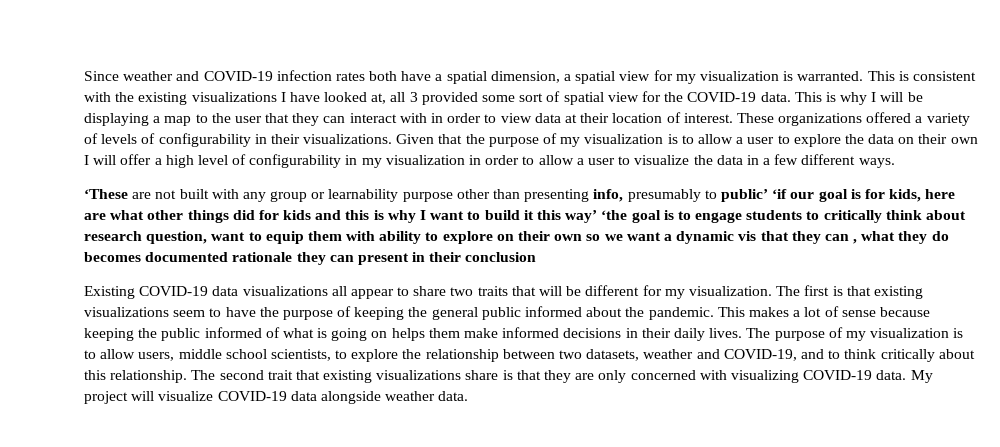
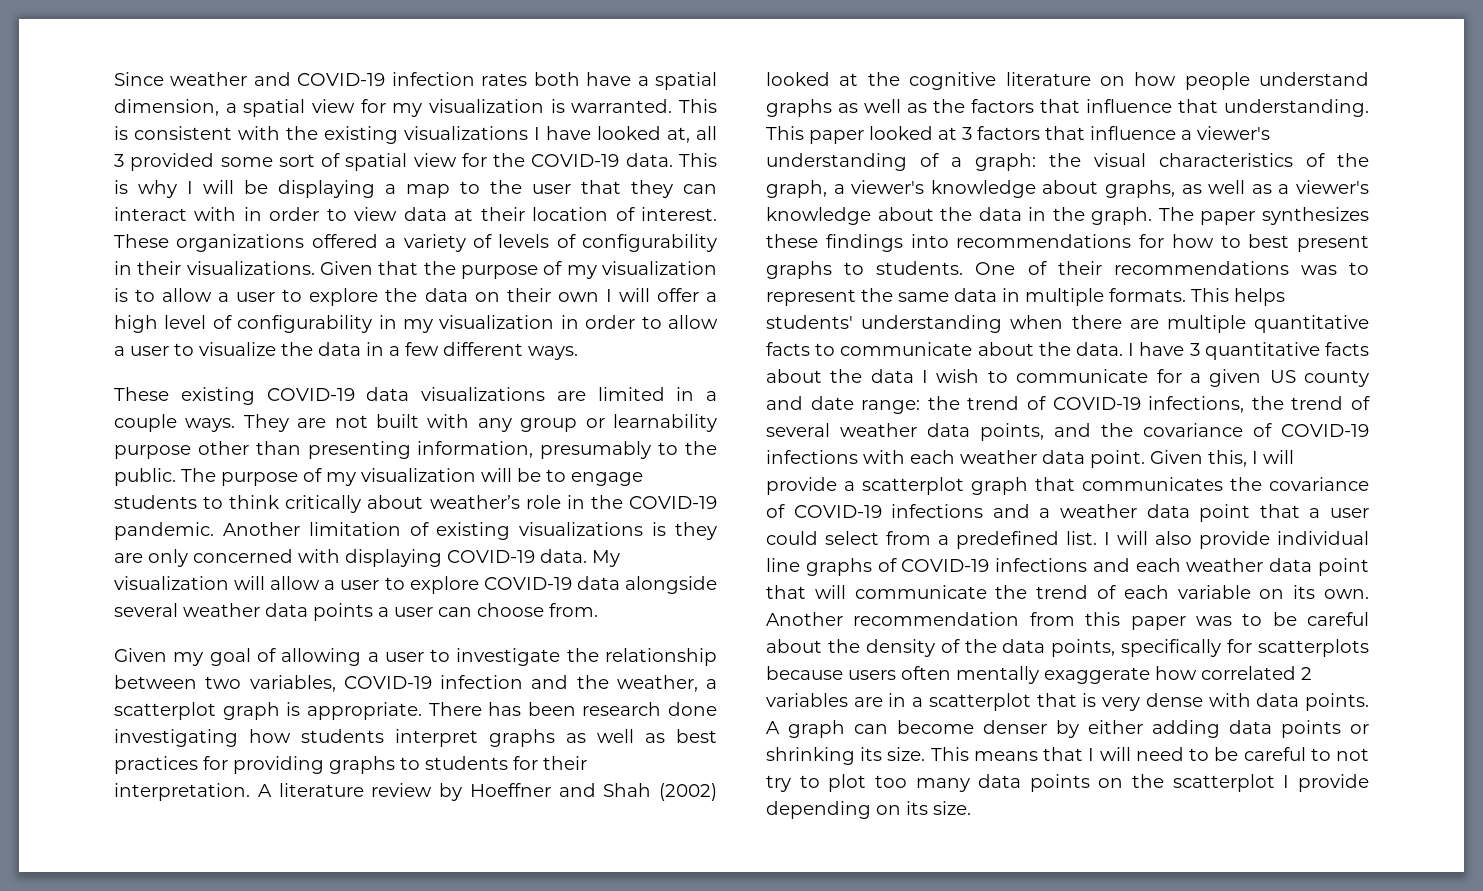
- ‘These are not built with any group or learnability purpose other than presenting info, presumably to public’ ‘if our goal is for kids, here are what other things did for kids and this is why I want to build it this way’ ‘the goal is to engage students to critically think about research question, want to equip them with ability to explore on their own so we want a dynamic vis that they can , what they do becomes documented rationale they can present in their conclusion
- Existing COVID-19 data visualizations all appear to share two traits that will be different for my visualization. The first is that existing visualizations seem to have the purpose of keeping the general public informed about the pandemic. This makes a lot of sense because keeping the public informed of what is going on helps them make informed decisions in their daily lives.
+ These existing COVID-19 data visualizations are limited in a couple ways. They are not built with any group or learnability purpose other than presenting information, presumably to the public.
- The purpose of my visualization is to allow users, middle school scientists, to explore the relationship between two datasets, weather and COVID-19, and to think critically about this relationship. The second trait that existing visualizations share is that they are only concerned with visualizing COVID-19 data.
+ The purpose of my visualization will be to engage students to think critically about weather’s role in the COVID-19 pandemic. Another limitation of existing visualizations is they are only concerned with displaying COVID-19 data.
- My project will visualize COVID-19 data alongside weather data.
+ My visualization will allow a user to explore COVID-19 data alongside several weather data points a user can choose from.
+ Given my goal of allowing a user to investigate the relationship between two variables, COVID-19 infection and the weather, a scatterplot graph is appropriate. There has been research done investigating how students interpret graphs as well as best practices for providing graphs to students for their interpretation. A literature review by Hoeffner and Shah (2002) looked at the cognitive literature on how people understand graphs as well as the factors that influence that understanding. This paper looked at 3 factors that influence a viewer's understanding of a graph: the visual characteristics of the graph, a viewer's knowledge about graphs, as well as a viewer's knowledge about the data in the graph. The paper synthesizes these findings into recommendations for how to best present graphs to students. One of their recommendations was to represent the same data in multiple formats. This helps students' understanding when there are multiple quantitative facts to communicate about the data. I have 3 quantitative facts about the data I wish to communicate for a given US county and date range: the trend of COVID-19 infections, the trend of several weather data points, and the covariance of COVID-19 infections with each weather data point. Given this, I will provide a scatterplot graph that communicates the covariance of COVID-19 infections and a weather data point that a user could select from a predefined list. I will also provide individual line graphs of COVID-19 infections and each weather data point that will communicate the trend of each variable on its own. Another recommendation from this paper was to be careful about the density of the data points, specifically for scatterplots because users often mentally exaggerate how correlated 2 variables are in a scatterplot that is very dense with data points. A graph can become denser by either adding data points or shrinking its size. This means that I will need to be careful to not try to plot too many data points on the scatterplot I provide depending on its size.

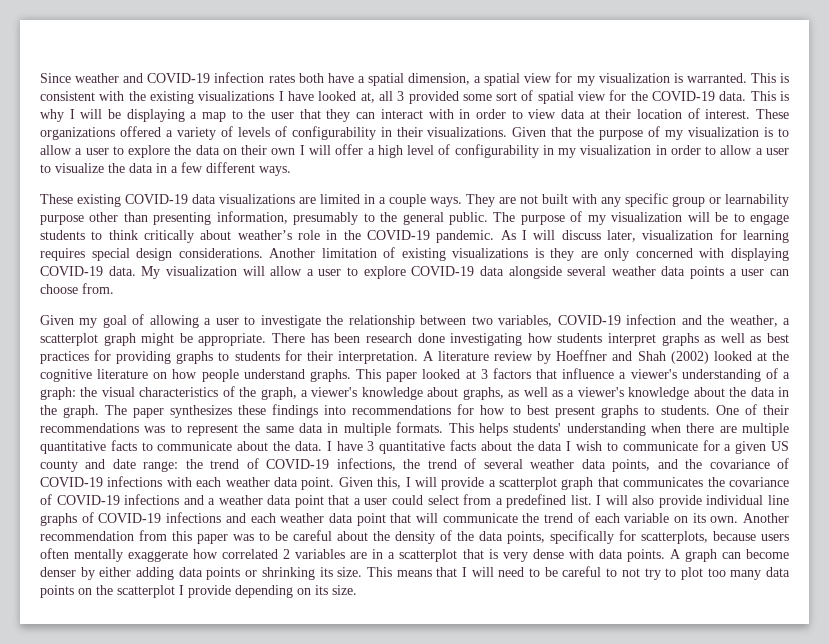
- They are not built with any group or learnability purpose other than presenting information, presumably to the public.
+ They are not built with any specific group or learnability purpose other than presenting information, presumably to the general public.
+ As I will discuss later, visualization for learning requires special design considerations.
- Given my goal of allowing a user to investigate the relationship between two variables, COVID-19 infection and the weather, a scatterplot graph is appropriate.
+ Given my goal of allowing a user to investigate the relationship between two variables, COVID-19 infection and the weather, a scatterplot graph might be appropriate.
- A literature review by Hoeffner and Shah (2002) looked at the cognitive literature on how people understand graphs as well as the factors that influence that understanding.
+ A literature review by Hoeffner and Shah (2002) looked at the cognitive literature on how people understand graphs.
- Another recommendation from this paper was to be careful about the density of the data points, specifically for scatterplots because users often mentally exaggerate how correlated 2 variables are in a scatterplot that is very dense with data points.
+ Another recommendation from this paper was to be careful about the density of the data points, specifically for scatterplots, because users often mentally exaggerate how correlated 2 variables are in a scatterplot that is very dense with data points.

